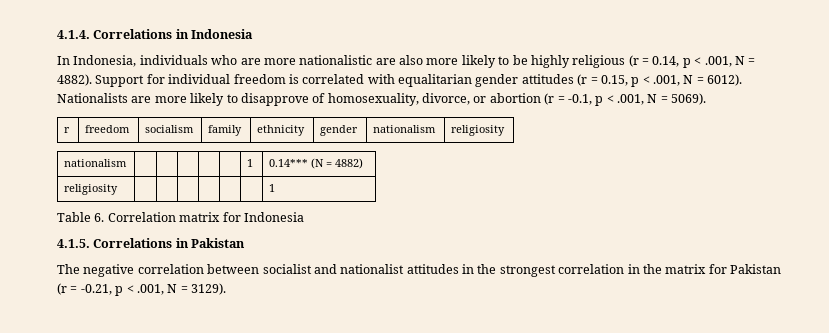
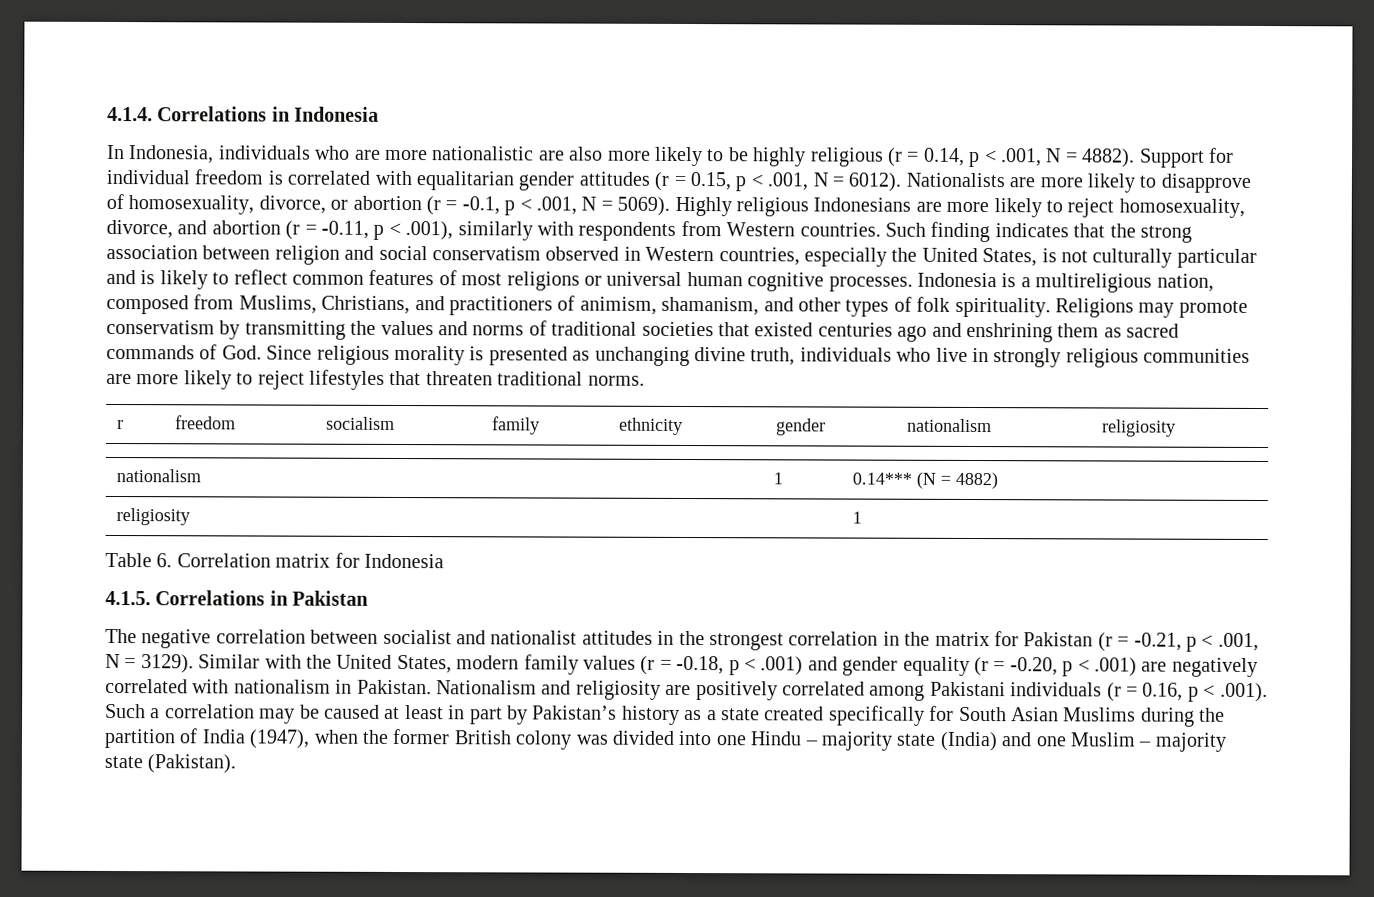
+ Highly religious Indonesians are more likely to reject homosexuality, divorce, and abortion (r = -0.11, p < .001), similarly with respondents from Western countries. Such finding indicates that the strong association between religion and social conservatism observed in Western countries, especially the United States, is not culturally particular and is likely to reflect common features of most religions or universal human cognitive processes. Indonesia is a multireligious nation, composed from Muslims, Christians, and practitioners of animism, shamanism, and other types of folk spirituality. Religions may promote conservatism by transmitting the values and norms of traditional societies that existed centuries ago and enshrining them as sacred commands of God. Since religious morality is presented as unchanging divine truth, individuals who live in strongly religious communities are more likely to reject lifestyles that threaten traditional norms.
+ Similar with the United States, modern family values (r = -0.18, p < .001) and gender equality (r = -0.20, p < .001) are negatively correlated with nationalism in Pakistan. Nationalism and religiosity are positively correlated among Pakistani individuals (r = 0.16, p < .001). Such a correlation may be caused at least in part by Pakistan’s history as a state created specifically for South Asian Muslims during the partition of India (1947), when the former British colony was divided into one Hindu – majority state (India) and one Muslim – majority state (Pakistan).

